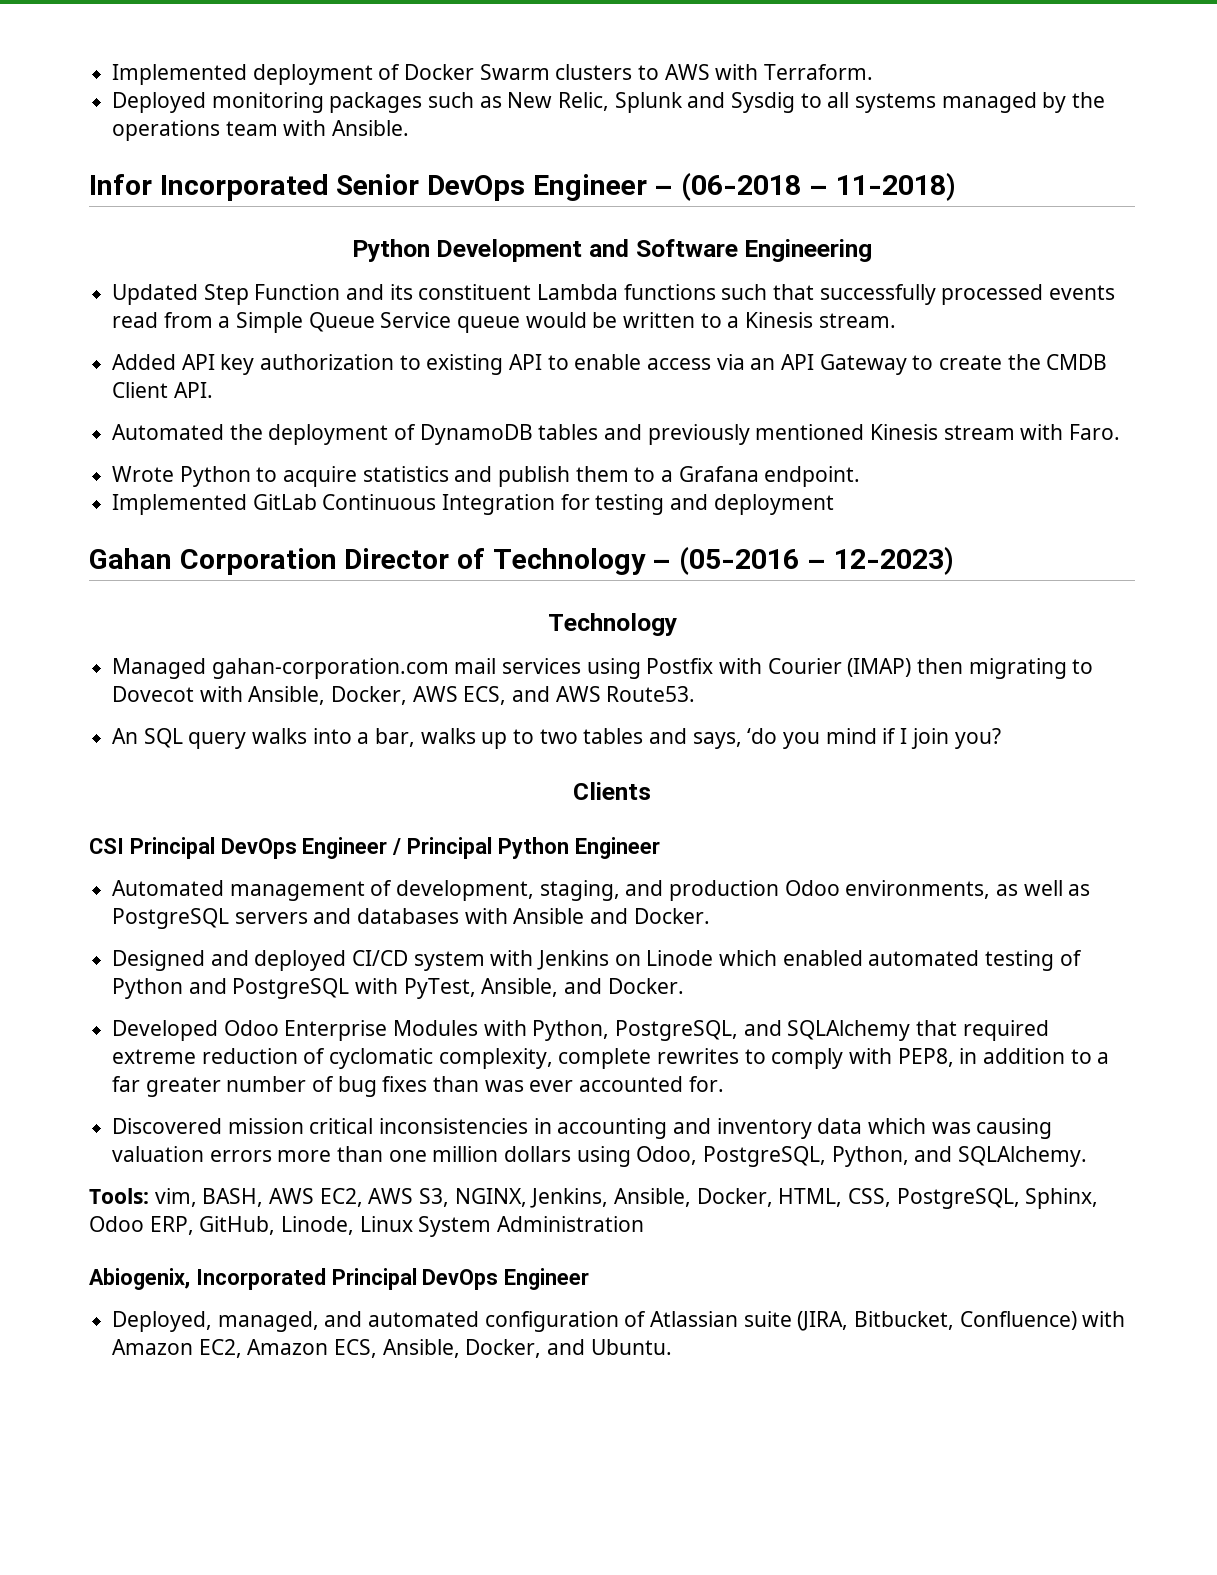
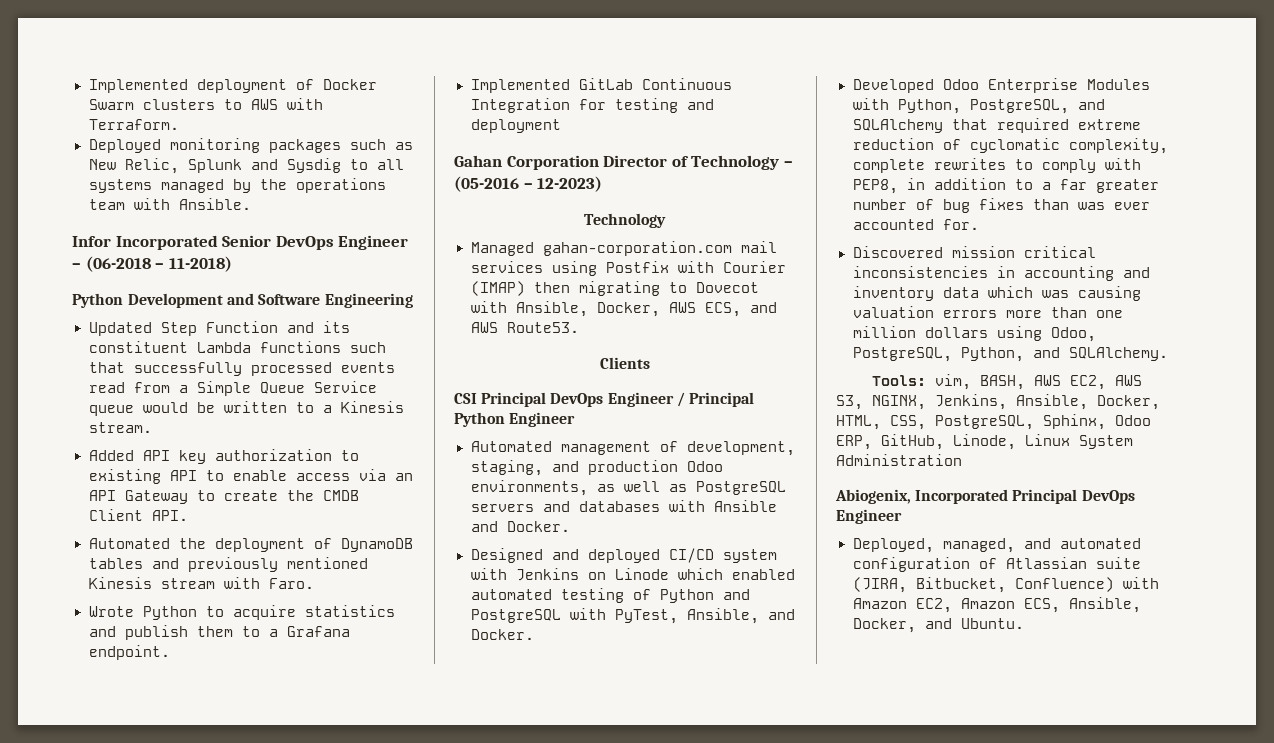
- An SQL query walks into a bar, walks up to two tables and says, ‘do you mind if I join you?

